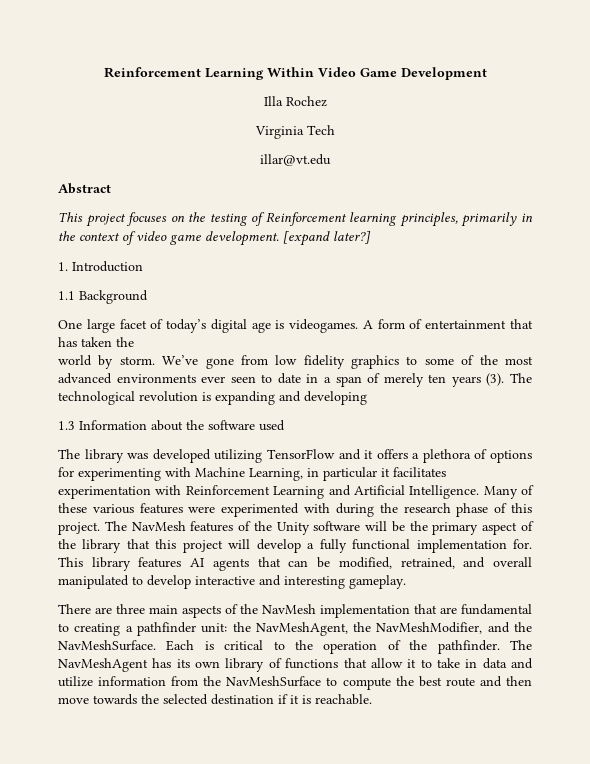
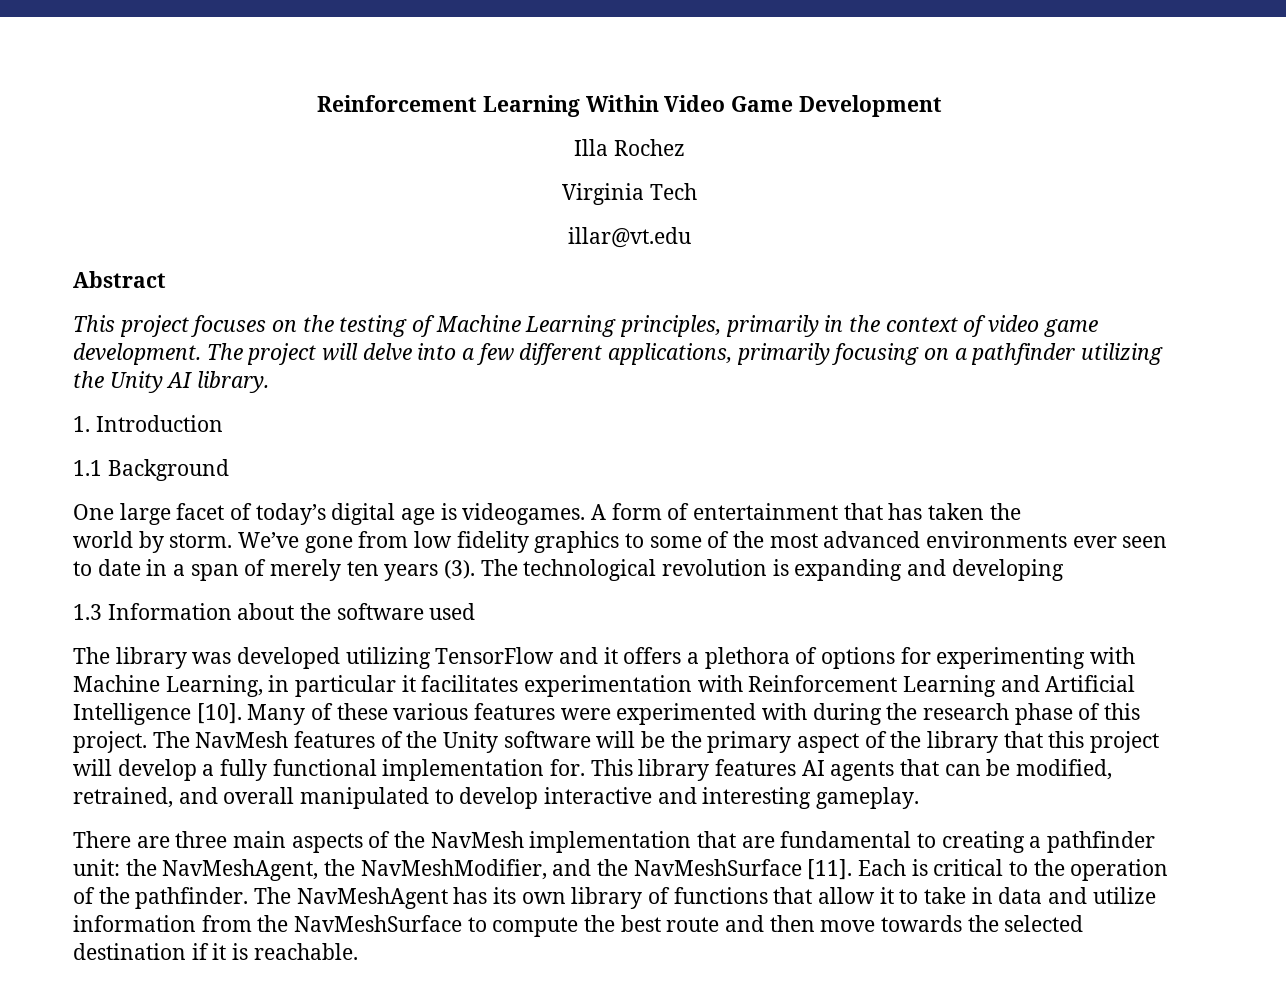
- This project focuses on the testing of Reinforcement learning principles, primarily in the context of video game development.
+ This project focuses on the testing of Machine Learning principles, primarily in the context of video game development.
- [expand later?]
+ The project will delve into a few different applications, primarily focusing on a pathfinder utilizing the Unity AI library.
- The library was developed utilizing TensorFlow and it offers a plethora of options for experimenting with Machine Learning, in particular it facilitates experimentation with Reinforcement Learning and Artificial Intelligence.
+ The library was developed utilizing TensorFlow and it offers a plethora of options for experimenting with Machine Learning, in particular it facilitates experimentation with Reinforcement Learning and Artificial Intelligence [10].
- There are three main aspects of the NavMesh implementation that are fundamental to creating a pathfinder unit: the NavMeshAgent, the NavMeshModifier, and the NavMeshSurface.
+ There are three main aspects of the NavMesh implementation that are fundamental to creating a pathfinder unit: the NavMeshAgent, the NavMeshModifier, and the NavMeshSurface [11].

